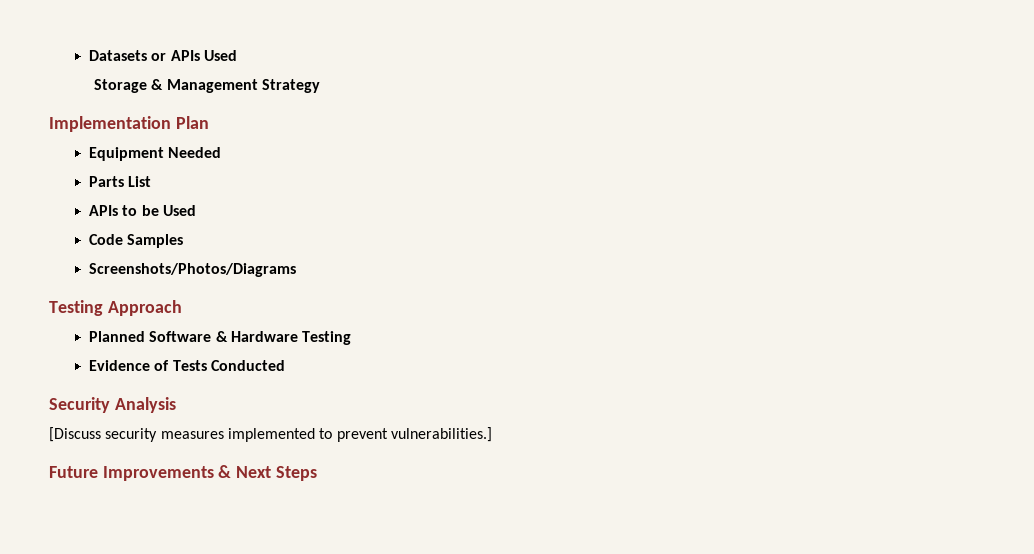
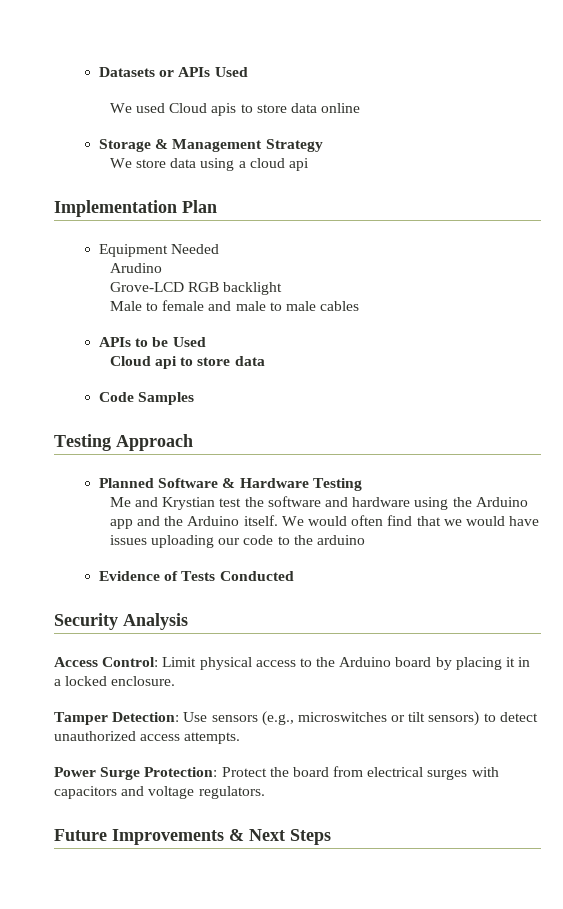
+ We used Cloud apis to store data online
  Storage & Management Strategy
+ We store data using a cloud api
  Implementation Plan
  Equipment Needed
- Parts List
+ Arudino
+ Grove-LCD RGB backlight
+ Male to female and male to male cables
+ Cloud api to store data
- Screenshots/Photos/Diagrams
+ Me and Krystian test the software and hardware using the Arduino app and the Arduino itself. We would often find that we would have issues uploading our code to the arduino
- [Discuss security measures implemented to prevent vulnerabilities.]
+ Access Control: Limit physical access to the Arduino board by placing it in a locked enclosure.
+ Tamper Detection: Use sensors (e.g., microswitches or tilt sensors) to detect unauthorized access attempts.
+ Power Surge Protection: Protect the board from electrical surges with capacitors and voltage regulators.

